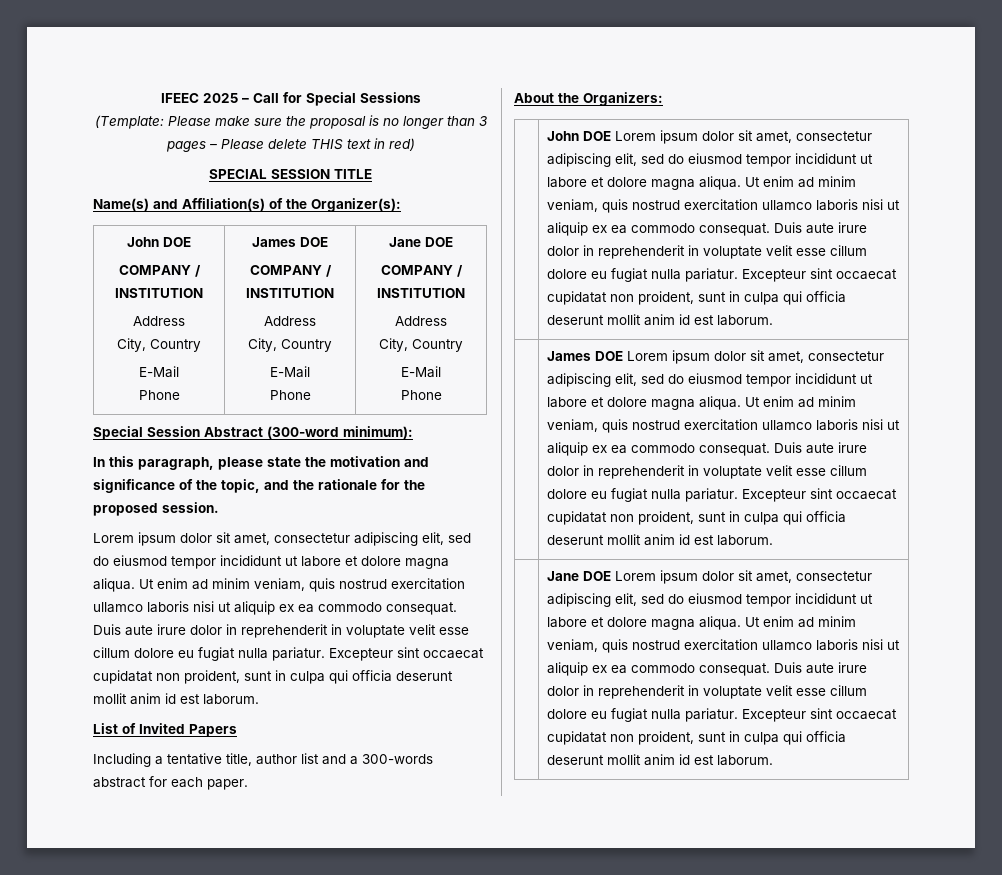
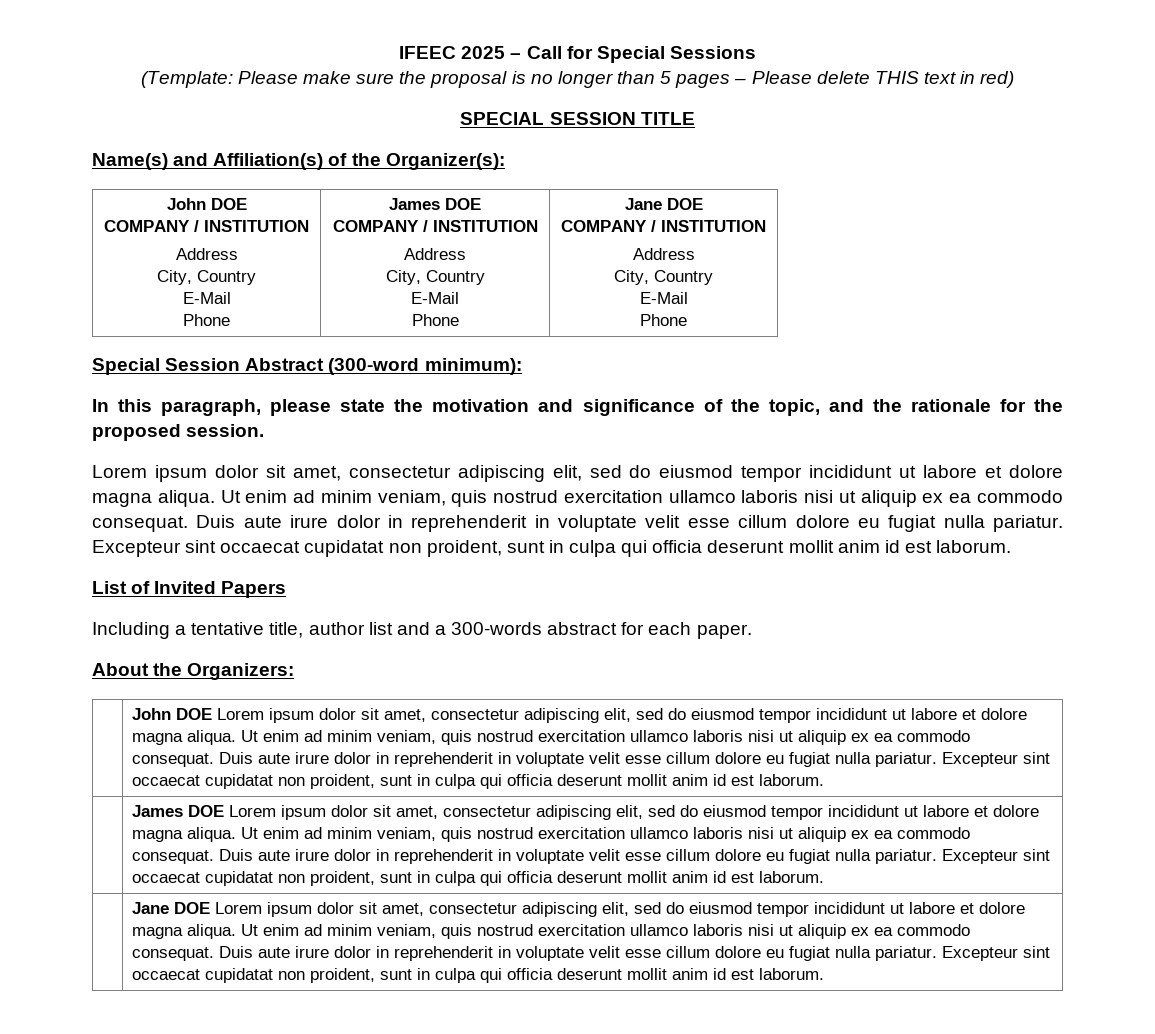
- (Template: Please make sure the proposal is no longer than 3 pages – Please delete THIS text in red)
+ (Template: Please make sure the proposal is no longer than 5 pages – Please delete THIS text in red)

